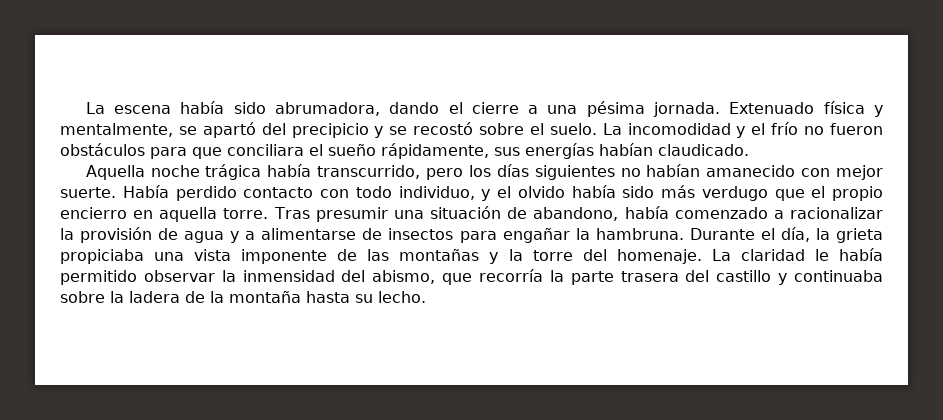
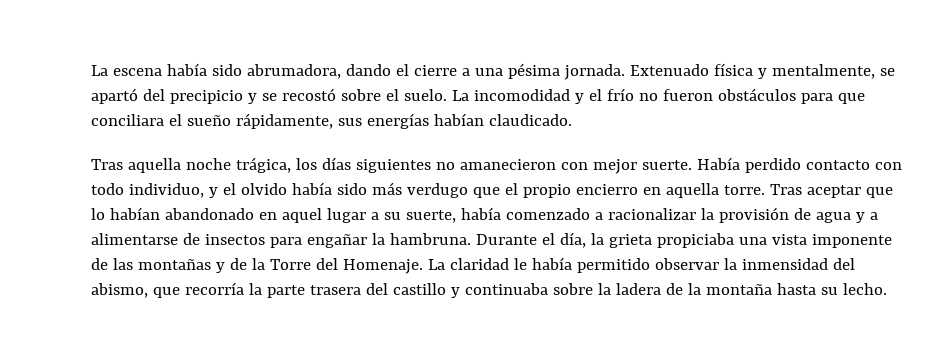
- Aquella noche trágica había transcurrido, pero los días siguientes no habían amanecido con mejor suerte.
+ Tras aquella noche trágica, los días siguientes no amanecieron con mejor suerte.
- Tras presumir una situación de abandono, había comenzado a racionalizar la provisión de agua y a alimentarse de insectos para engañar la hambruna.
+ Tras aceptar que lo habían abandonado en aquel lugar a su suerte, había comenzado a racionalizar la provisión de agua y a alimentarse de insectos para engañar la hambruna.
- Durante el día, la grieta propiciaba una vista imponente de las montañas y la torre del homenaje.
+ Durante el día, la grieta propiciaba una vista imponente de las montañas y de la Torre del Homenaje.

